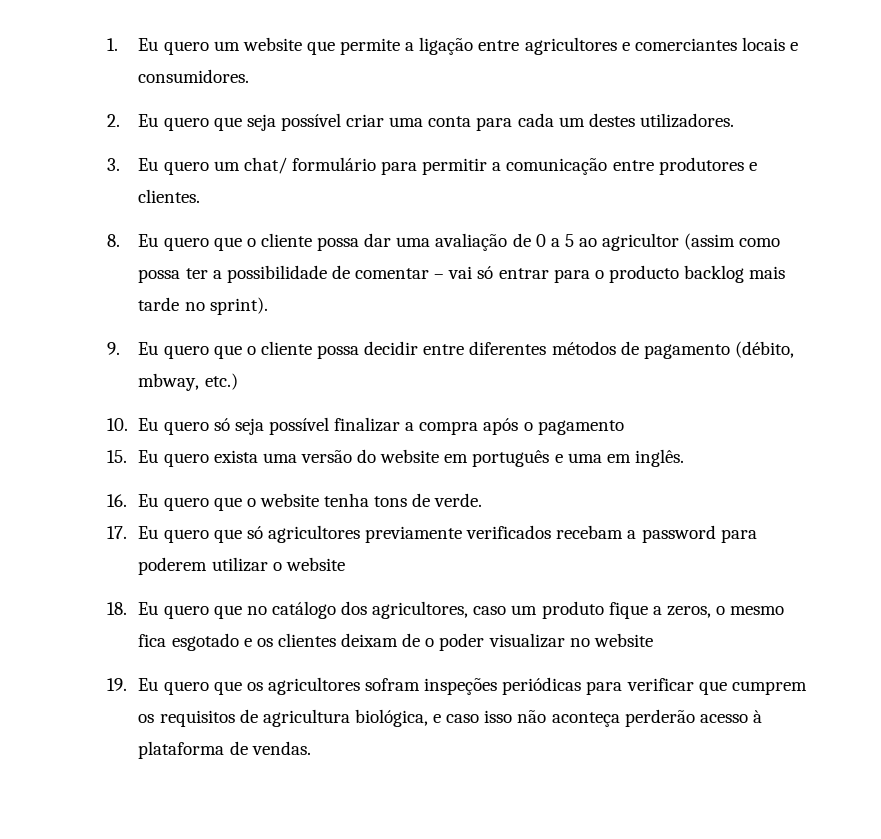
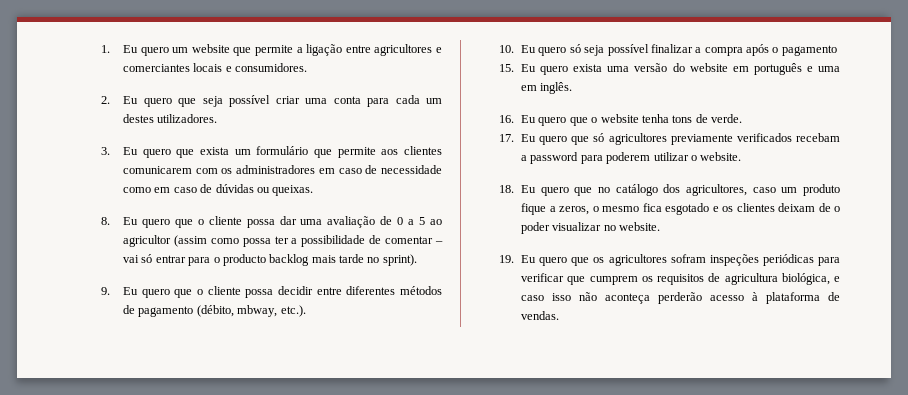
- 3. Eu quero um chat/ formulário para permitir a comunicação entre produtores e clientes.
+ 3. Eu quero que exista um formulário que permite aos clientes comunicarem com os administradores em caso de necessidade como em caso de dúvidas ou queixas.
- 9. Eu quero que o cliente possa decidir entre diferentes métodos de pagamento (débito, mbway, etc.)
+ 9. Eu quero que o cliente possa decidir entre diferentes métodos de pagamento (débito, mbway, etc.).
- 17. Eu quero que só agricultores previamente verificados recebam a password para poderem utilizar o website
+ 17. Eu quero que só agricultores previamente verificados recebam a password para poderem utilizar o website.
- 18. Eu quero que no catálogo dos agricultores, caso um produto fique a zeros, o mesmo fica esgotado e os clientes deixam de o poder visualizar no website
+ 18. Eu quero que no catálogo dos agricultores, caso um produto fique a zeros, o mesmo fica esgotado e os clientes deixam de o poder visualizar no website.

